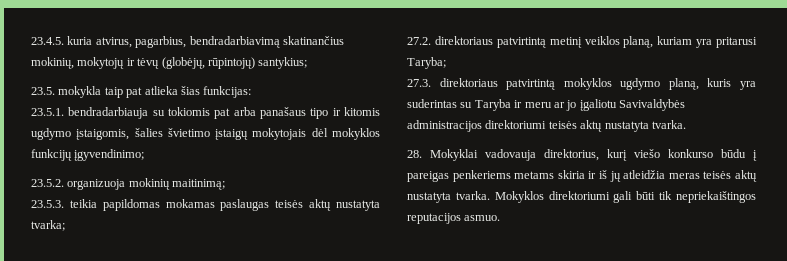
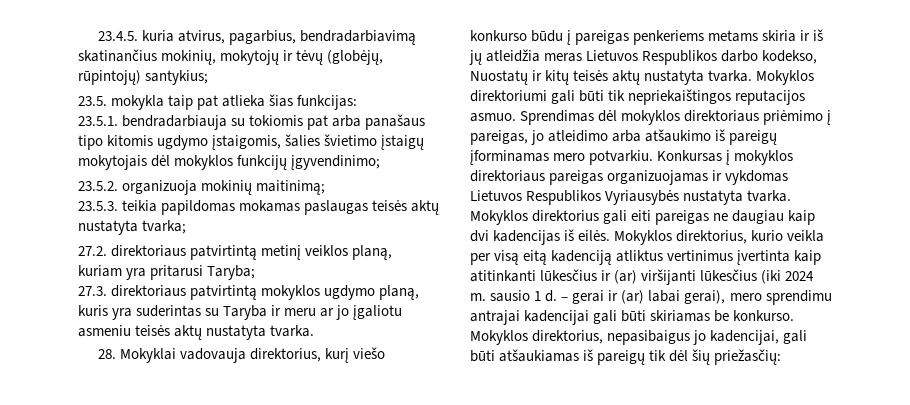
- 23.5.1. bendradarbiauja su tokiomis pat arba panašaus tipo ir kitomis ugdymo įstaigomis, šalies švietimo įstaigų mokytojais dėl mokyklos funkcijų įgyvendinimo;
+ 23.5.1. bendradarbiauja su tokiomis pat arba panašaus tipo kitomis ugdymo įstaigomis, šalies švietimo įstaigų mokytojais dėl mokyklos funkcijų įgyvendinimo;
- 27.3. direktoriaus patvirtintą mokyklos ugdymo planą, kuris yra suderintas su Taryba ir meru ar jo įgaliotu Savivaldybės administracijos direktoriumi teisės aktų nustatyta tvarka.
+ 27.3. direktoriaus patvirtintą mokyklos ugdymo planą, kuris yra suderintas su Taryba ir meru ar jo įgaliotu asmeniu teisės aktų nustatyta tvarka.
- 28. Mokyklai vadovauja direktorius, kurį viešo konkurso būdu į pareigas penkeriems metams skiria ir iš jų atleidžia meras teisės aktų nustatyta tvarka.
+ 28. Mokyklai vadovauja direktorius, kurį viešo konkurso būdu į pareigas penkeriems metams skiria ir iš jų atleidžia meras Lietuvos Respublikos darbo kodekso, Nuostatų ir kitų teisės aktų nustatyta tvarka.
+ Sprendimas dėl mokyklos direktoriaus priėmimo į pareigas, jo atleidimo arba atšaukimo iš pareigų įforminamas mero potvarkiu. Konkursas į mokyklos direktoriaus pareigas organizuojamas ir vykdomas Lietuvos Respublikos Vyriausybės nustatyta tvarka. Mokyklos direktorius gali eiti pareigas ne daugiau kaip dvi kadencijas iš eilės. Mokyklos direktorius, kurio veikla per visą eitą kadenciją atliktus vertinimus įvertinta kaip atitinkanti lūkesčius ir (ar) viršijanti lūkesčius (iki 2024 m. sausio 1 d. – gerai ir (ar) labai gerai), mero sprendimu antrajai kadencijai gali būti skiriamas be konkurso. Mokyklos direktorius, nepasibaigus jo kadencijai, gali būti atšaukiamas iš pareigų tik dėl šių priežasčių:

